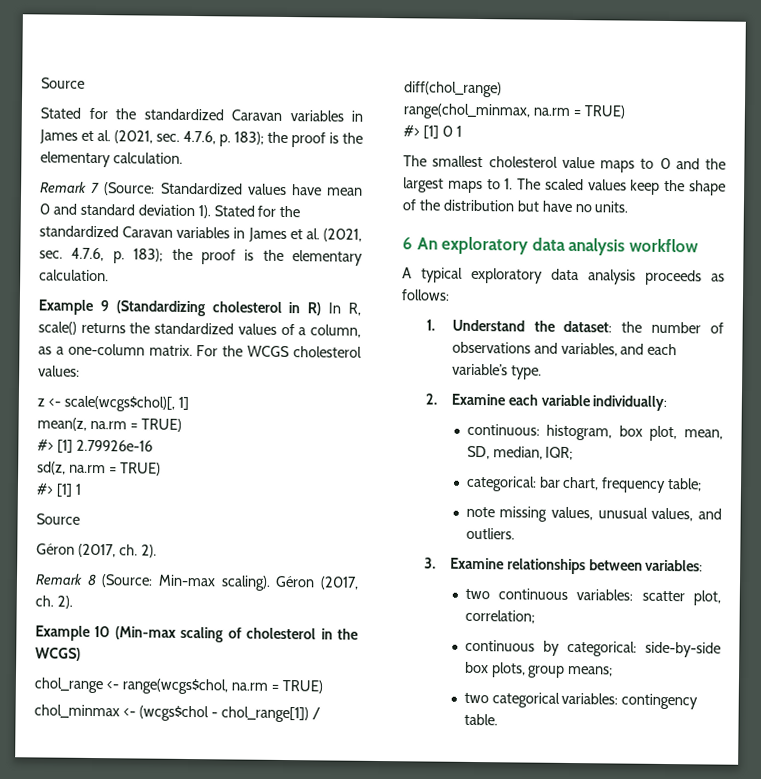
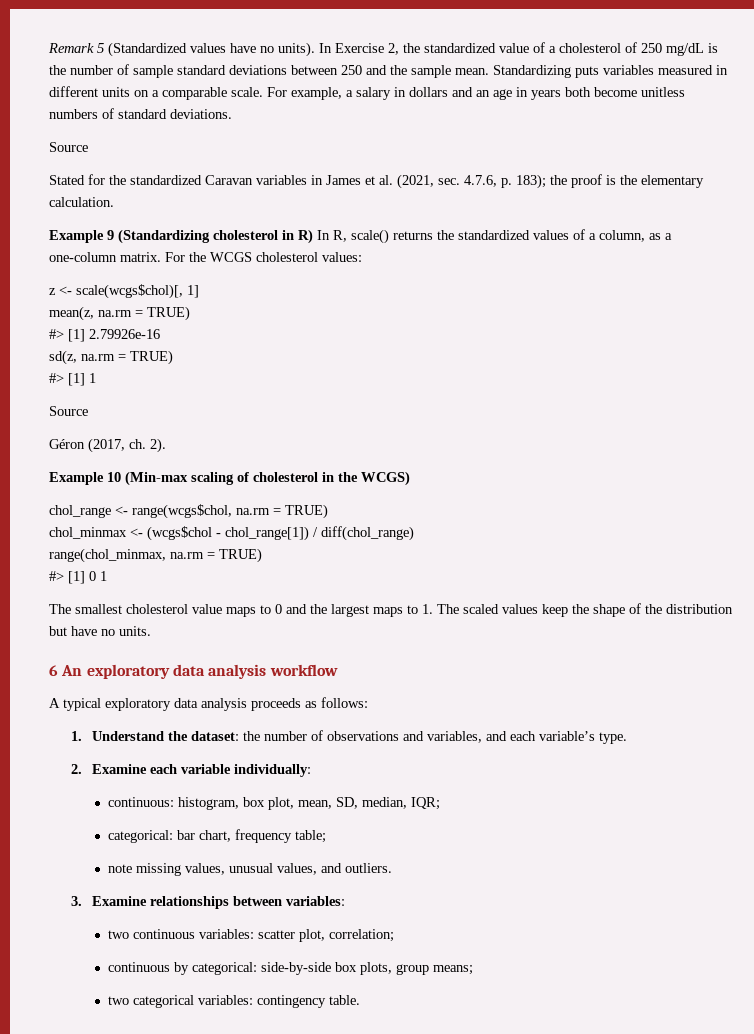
+ Remark 5 (Standardized values have no units). In Exercise 2, the standardized value of a cholesterol of 250 mg/dL is the number of sample standard deviations between 250 and the sample mean. Standardizing puts variables measured in different units on a comparable scale. For example, a salary in dollars and an age in years both become unitless numbers of standard deviations.
- Remark 7 (Source: Standardized values have mean 0 and standard deviation 1). Stated for the standardized Caravan variables in James et al. (2021, sec. 4.7.6, p. 183); the proof is the elementary calculation.
- Remark 8 (Source: Min-max scaling). Géron (2017, ch. 2).

